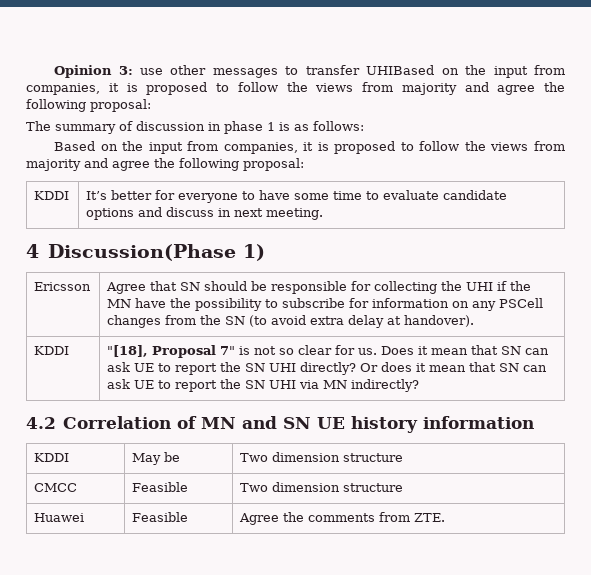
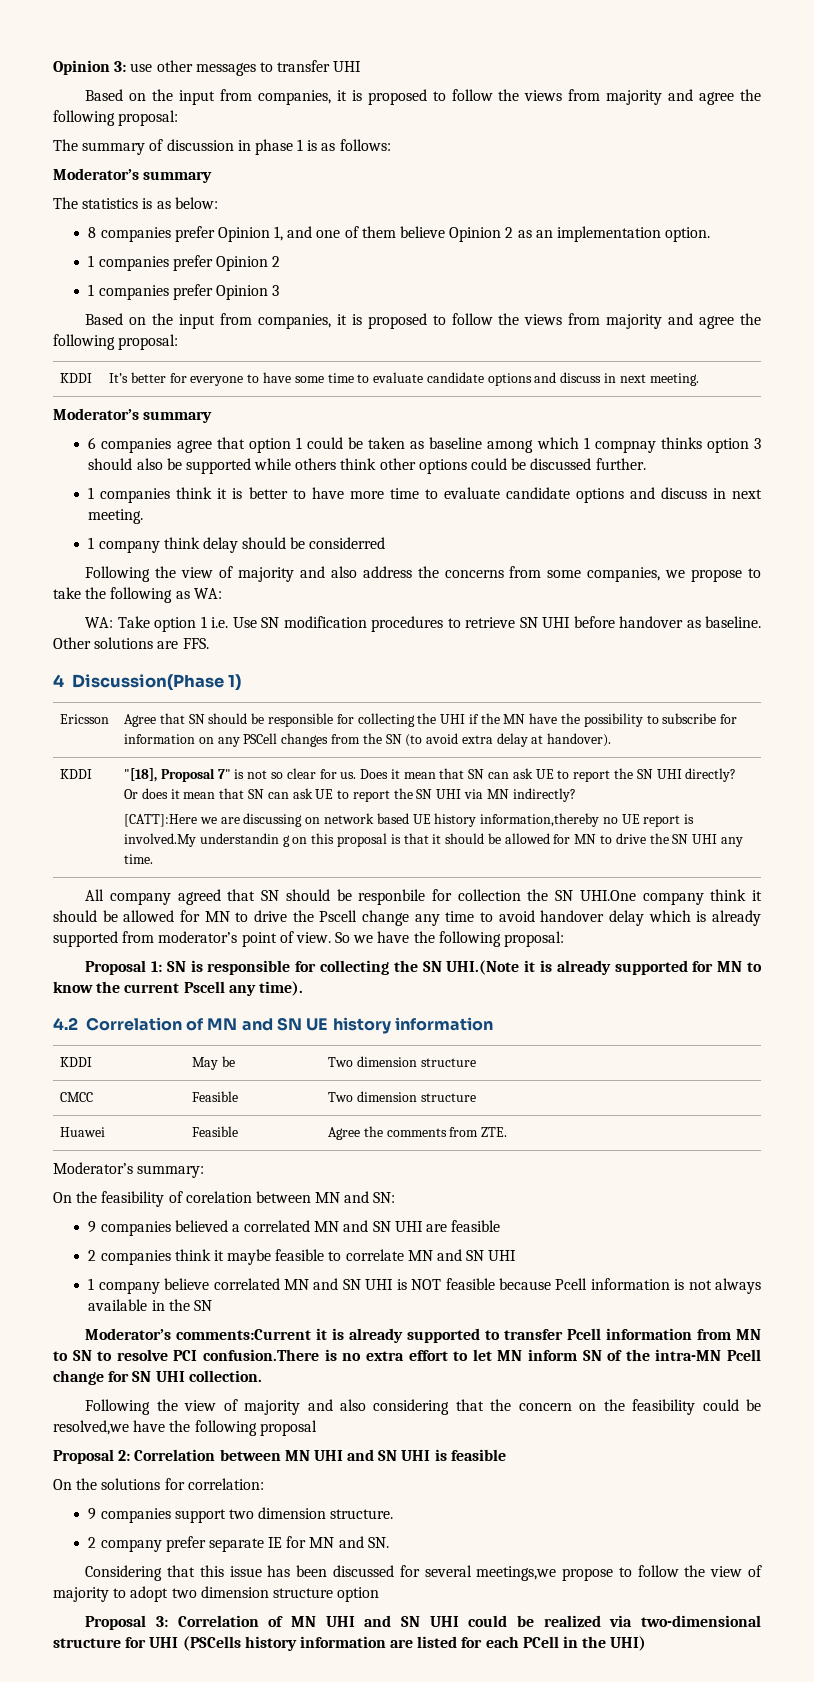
- Opinion 3: use other messages to transfer UHIBased on the input from companies, it is proposed to follow the views from majority and agree the following proposal:
+ Opinion 3: use other messages to transfer UHI
+ Based on the input from companies, it is proposed to follow the views from majority and agree the following proposal:
  The summary of discussion in phase 1 is as follows:
+ Moderator’s summary
+ The statistics is as below:
+ 8 companies prefer Opinion 1, and one of them believe Opinion 2 as an implementation option.
+ 1 companies prefer Opinion 2
+ 1 companies prefer Opinion 3
  KDDI | It’s better for everyone to have some time to evaluate candidate options and discuss in next meeting.
+ Moderator’s summary
+ 6 companies agree that option 1 could be taken as baseline among which 1 compnay thinks option 3 should also be supported while others think other options could be discussed further.
+ 1 companies think it is better to have more time to evaluate candidate options and discuss in next meeting.
+ 1 company think delay should be considerred
+ Following the view of majority and also address the concerns from some companies, we propose to take the following as WA:
+ WA: Take option 1 i.e. Use SN modification procedures to retrieve SN UHI before handover as baseline. Other solutions are FFS.
+ [CATT]:Here we are discussing on network based UE history information,thereby no UE report is involved.My understandin g on this proposal is that it should be allowed for MN to drive the SN UHI any time.
+ All company agreed that SN should be responbile for collection the SN UHI.One company think it should be allowed for MN to drive the Pscell change any time to avoid handover delay which is already supported from moderator’s point of view. So we have the following proposal:
+ Proposal 1: SN is responsible for collecting the SN UHI.(Note it is already supported for MN to know the current Pscell any time).
+ Moderator’s summary:
+ On the feasibility of corelation between MN and SN:
+ 9 companies believed a correlated MN and SN UHI are feasible
+ 2 companies think it maybe feasible to correlate MN and SN UHI
+ 1 company believe correlated MN and SN UHI is NOT feasible because Pcell information is not always available in the SN
+ Moderator’s comments:Current it is already supported to transfer Pcell information from MN to SN to resolve PCI confusion.There is no extra effort to let MN inform SN of the intra-MN Pcell change for SN UHI collection.
+ Following the view of majority and also considering that the concern on the feasibility could be resolved,we have the following proposal
+ Proposal 2: Correlation between MN UHI and SN UHI is feasible
+ On the solutions for correlation:
+ 9 companies support two dimension structure.
+ 2 company prefer separate IE for MN and SN.
+ Considering that this issue has been discussed for several meetings,we propose to follow the view of majority to adopt two dimension structure option
+ Proposal 3: Correlation of MN UHI and SN UHI could be realized via two-dimensional structure for UHI (PSCells history information are listed for each PCell in the UHI)

